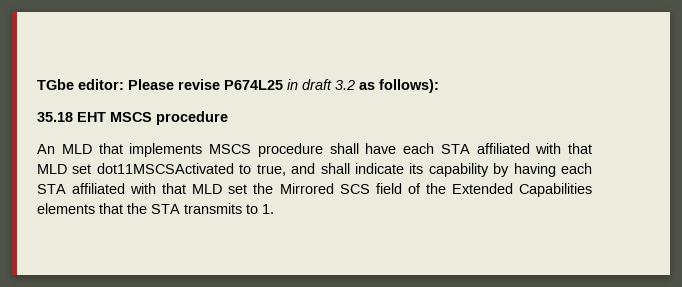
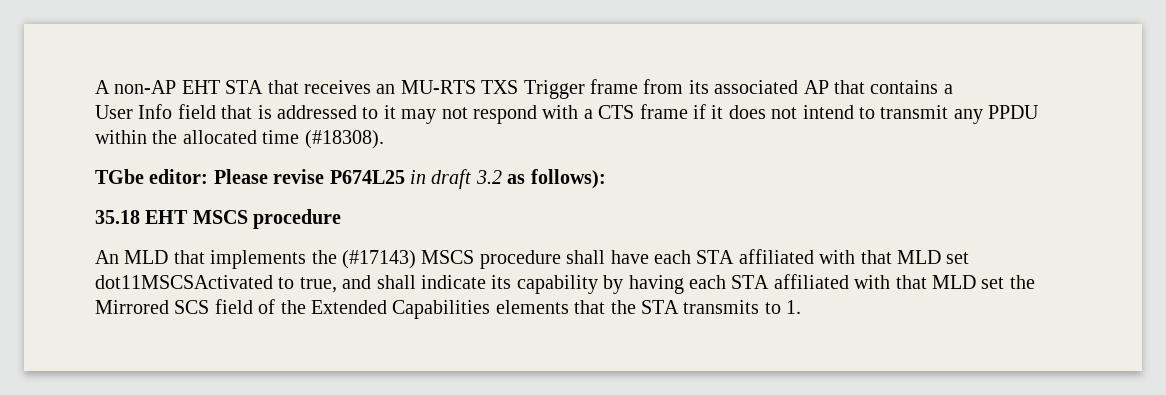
+ A non-AP EHT STA that receives an MU-RTS TXS Trigger frame from its associated AP that contains a
+ User Info field that is addressed to it may not respond with a CTS frame if it does not intend to transmit any PPDU within the allocated time (#18308).
- An MLD that implements MSCS procedure shall have each STA affiliated with that MLD set dot11MSCSActivated to true, and shall indicate its capability by having each STA affiliated with that MLD set the Mirrored SCS field of the Extended Capabilities elements that the STA transmits to 1.
+ An MLD that implements the (#17143) MSCS procedure shall have each STA affiliated with that MLD set dot11MSCSActivated to true, and shall indicate its capability by having each STA affiliated with that MLD set the Mirrored SCS field of the Extended Capabilities elements that the STA transmits to 1.

